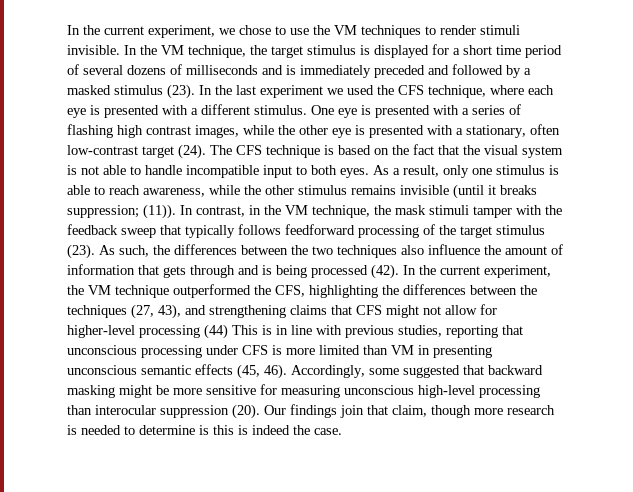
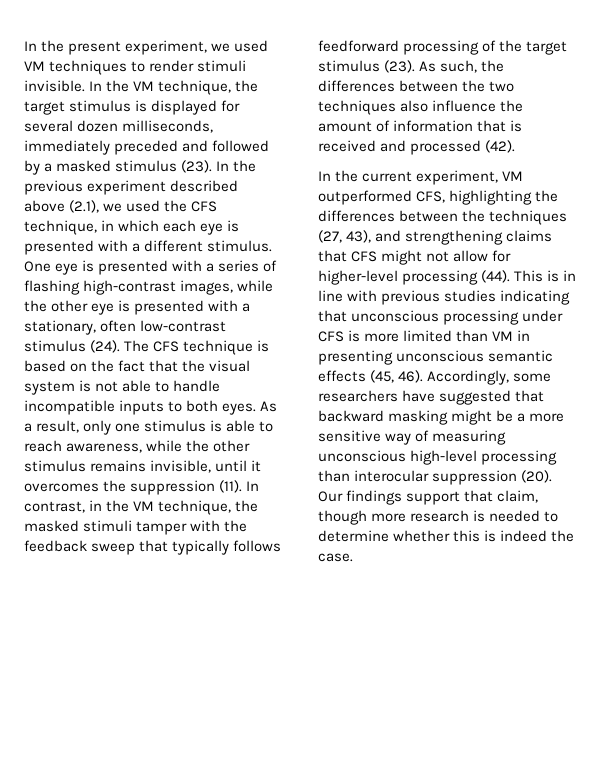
- In the current experiment, we chose to use the VM techniques to render stimuli invisible.
+ In the present experiment, we used VM techniques to render stimuli invisible.
- In the VM technique, the target stimulus is displayed for a short time period of several dozens of milliseconds and is immediately preceded and followed by a masked stimulus (23).
+ In the VM technique, the target stimulus is displayed for several dozen milliseconds, immediately preceded and followed by a masked stimulus (23).
- In the last experiment we used the CFS technique, where each eye is presented with a different stimulus.
+ In the previous experiment described above (2.1), we used the CFS technique, in which each eye is presented with a different stimulus.
- One eye is presented with a series of flashing high contrast images, while the other eye is presented with a stationary, often low-contrast target (24).
+ One eye is presented with a series of flashing high-contrast images, while the other eye is presented with a stationary, often low-contrast stimulus (24).
- The CFS technique is based on the fact that the visual system is not able to handle incompatible input to both eyes.
+ The CFS technique is based on the fact that the visual system is not able to handle incompatible inputs to both eyes.
- As a result, only one stimulus is able to reach awareness, while the other stimulus remains invisible (until it breaks suppression; (11)).
+ As a result, only one stimulus is able to reach awareness, while the other stimulus remains invisible, until it overcomes the suppression (11).
- In contrast, in the VM technique, the mask stimuli tamper with the feedback sweep that typically follows feedforward processing of the target stimulus (23).
+ In contrast, in the VM technique, the masked stimuli tamper with the feedback sweep that typically follows feedforward processing of the target stimulus (23).
- As such, the differences between the two techniques also influence the amount of information that gets through and is being processed (42). In the current experiment, the VM technique outperformed the CFS, highlighting the differences between the techniques (27, 43), and strengthening claims that CFS might not allow for higher-level processing (44) This is in line with previous studies, reporting that unconscious processing under CFS is more limited than VM in presenting unconscious semantic effects (45, 46).
+ As such, the differences between the two techniques also influence the amount of information that is received and processed (42).
+ In the current experiment, VM outperformed CFS, highlighting the differences between the techniques (27, 43), and strengthening claims that CFS might not allow for higher-level processing (44). This is in line with previous studies indicating that unconscious processing under CFS is more limited than VM in presenting unconscious semantic effects (45, 46).
- Accordingly, some suggested that backward masking might be more sensitive for measuring unconscious high-level processing than interocular suppression (20).
+ Accordingly, some researchers have suggested that backward masking might be a more sensitive way of measuring unconscious high-level processing than interocular suppression (20).
- Our findings join that claim, though more research is needed to determine is this is indeed the case.
+ Our findings support that claim, though more research is needed to determine whether this is indeed the case.

